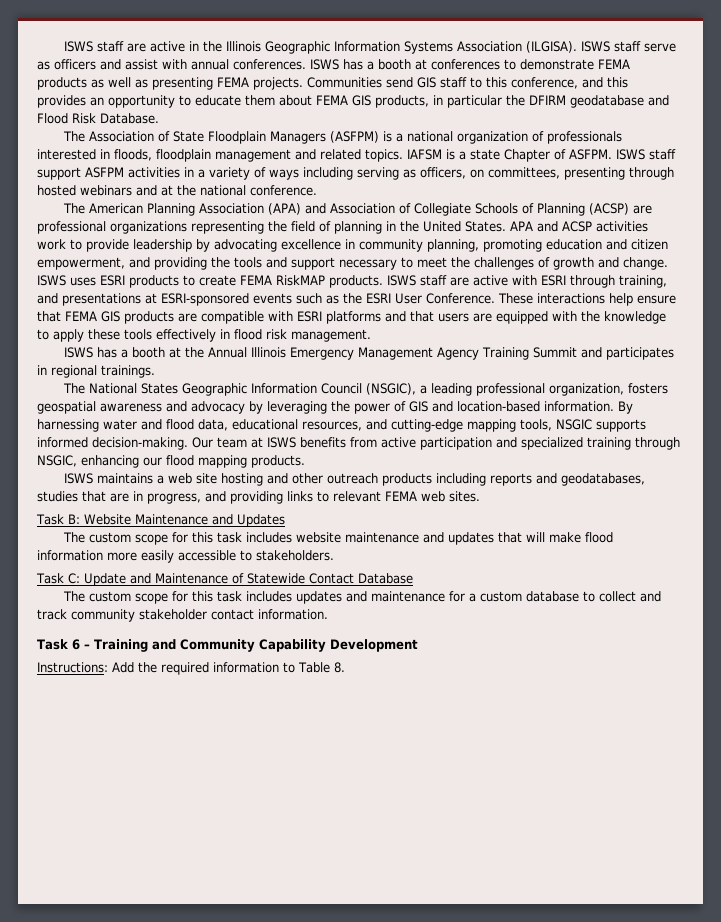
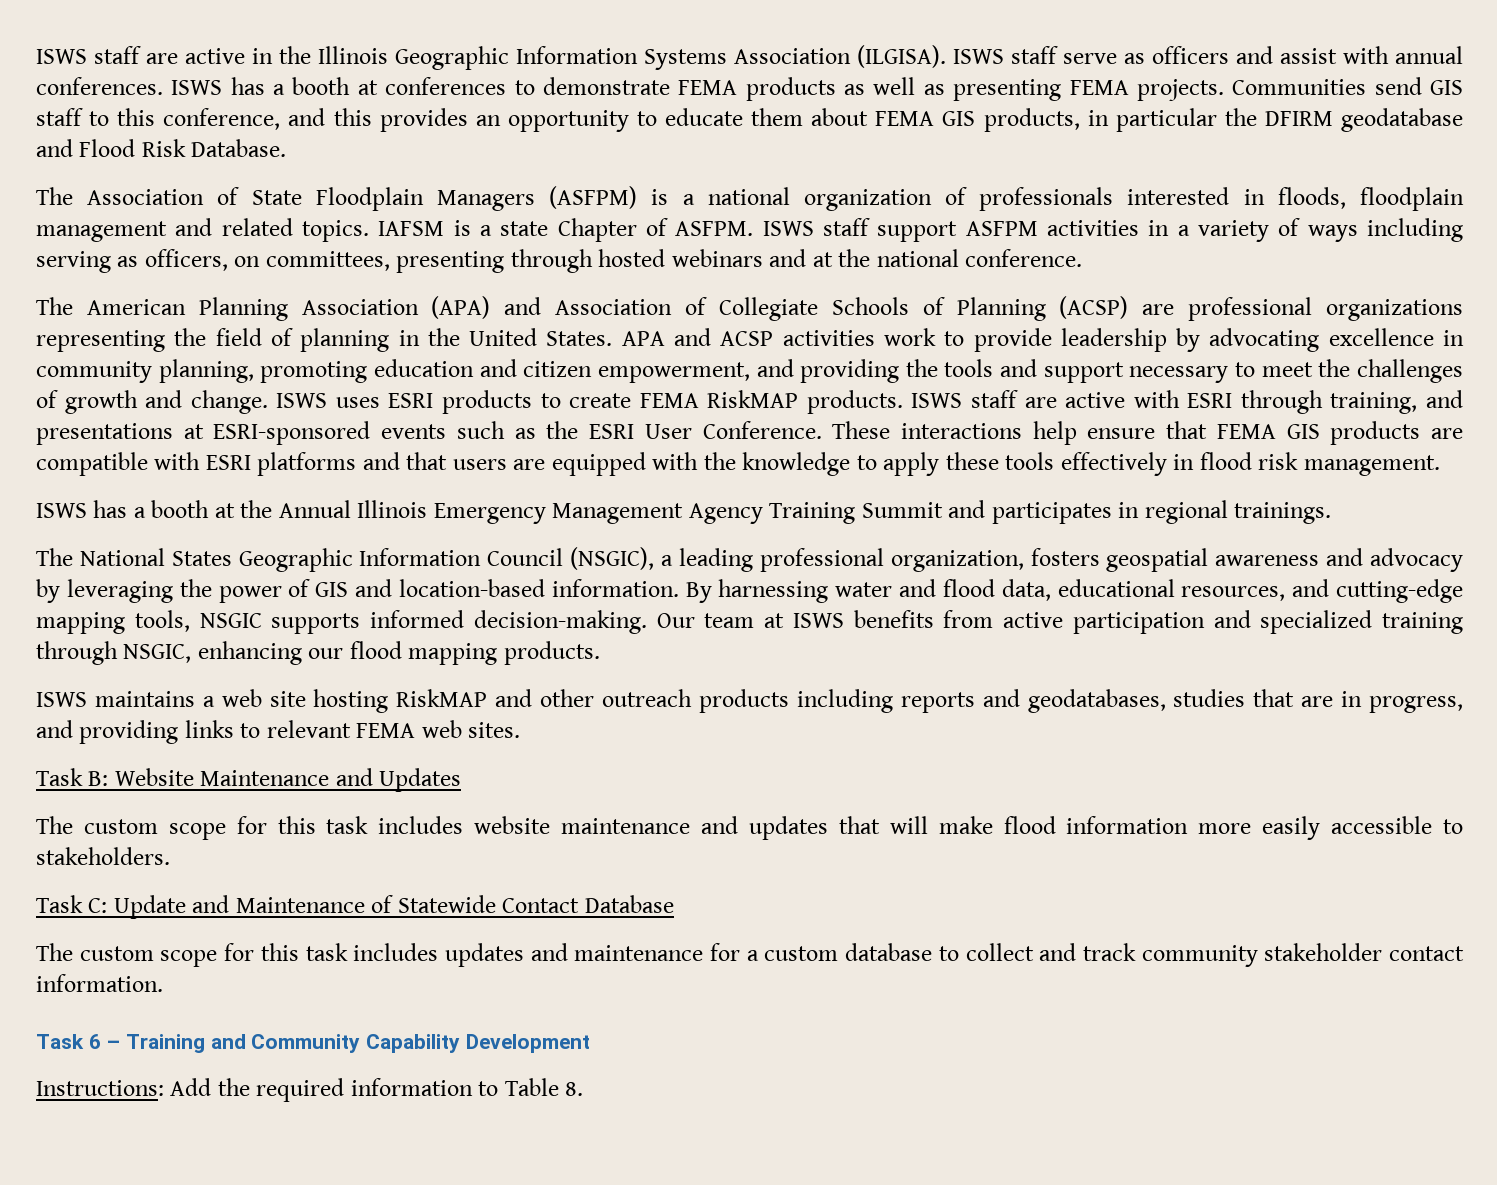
- ISWS maintains a web site hosting and other outreach products including reports and geodatabases, studies that are in progress, and providing links to relevant FEMA web sites.
+ ISWS maintains a web site hosting RiskMAP and other outreach products including reports and geodatabases, studies that are in progress, and providing links to relevant FEMA web sites.

